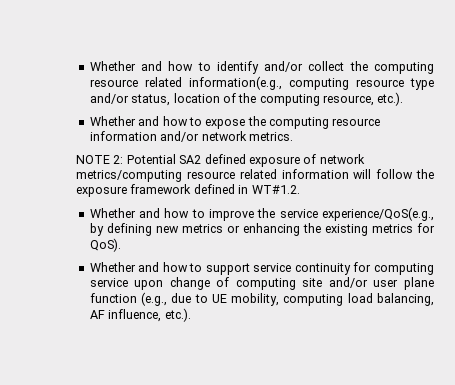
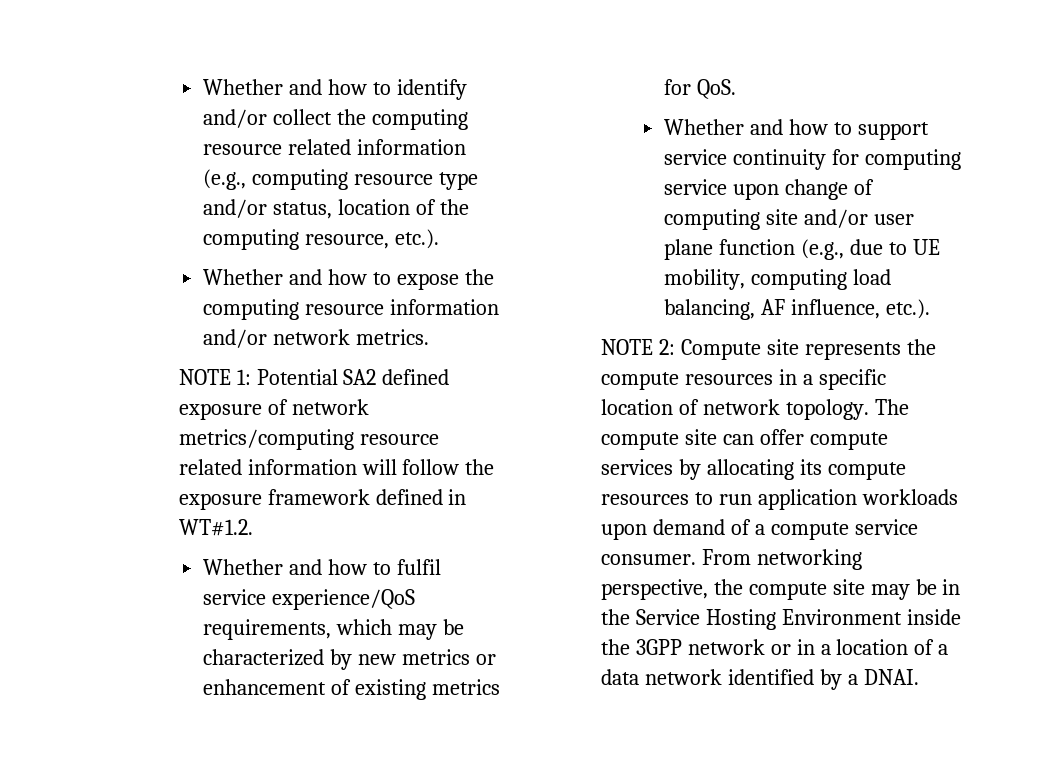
- Whether and how to identify and/or collect the computing resource related information(e.g., computing resource type and/or status, location of the computing resource, etc.).
+ Whether and how to identify and/or collect the computing resource related information (e.g., computing resource type and/or status, location of the computing resource, etc.).
- NOTE 2: Potential SA2 defined exposure of network metrics/computing resource related information will follow the exposure framework defined in WT#1.2.
+ NOTE 1: Potential SA2 defined exposure of network metrics/computing resource related information will follow the exposure framework defined in WT#1.2.
- Whether and how to improve the service experience/QoS(e.g., by defining new metrics or enhancing the existing metrics for QoS).
+ Whether and how to fulfil service experience/QoS requirements, which may be characterized by new metrics or enhancement of existing metrics for QoS.
+ NOTE 2: Compute site represents the compute resources in a specific location of network topology. The compute site can offer compute services by allocating its compute resources to run application workloads upon demand of a compute service consumer. From networking perspective, the compute site may be in the Service Hosting Environment inside the 3GPP network or in a location of a data network identified by a DNAI.

